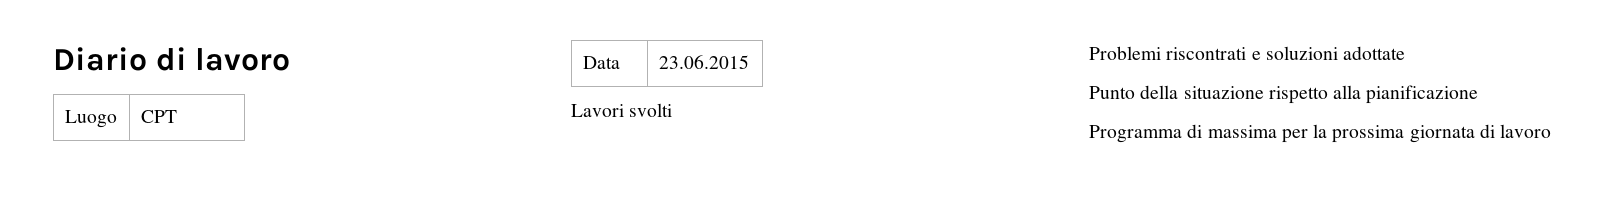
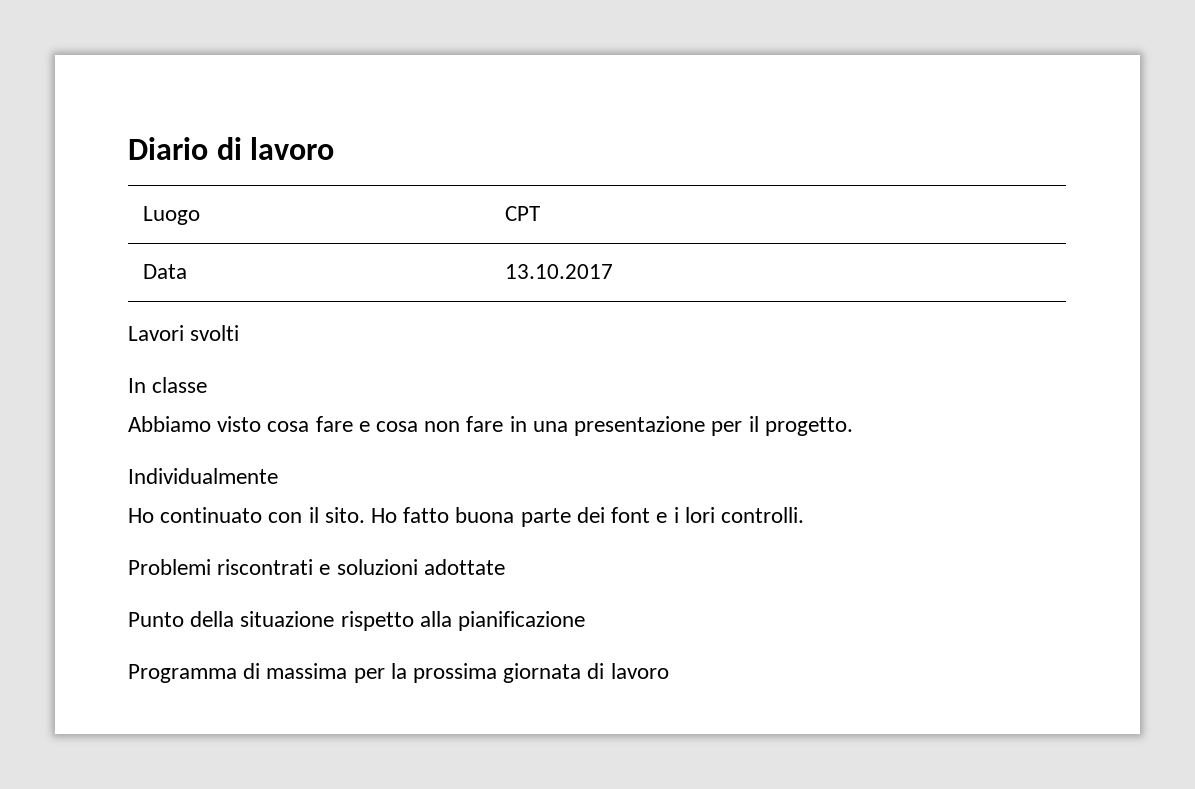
- Data | 23.06.2015
+ Data | 13.10.2017
+ In classe
+ Abbiamo visto cosa fare e cosa non fare in una presentazione per il progetto.
+ Individualmente
+ Ho continuato con il sito. Ho fatto buona parte dei font e i lori controlli.

